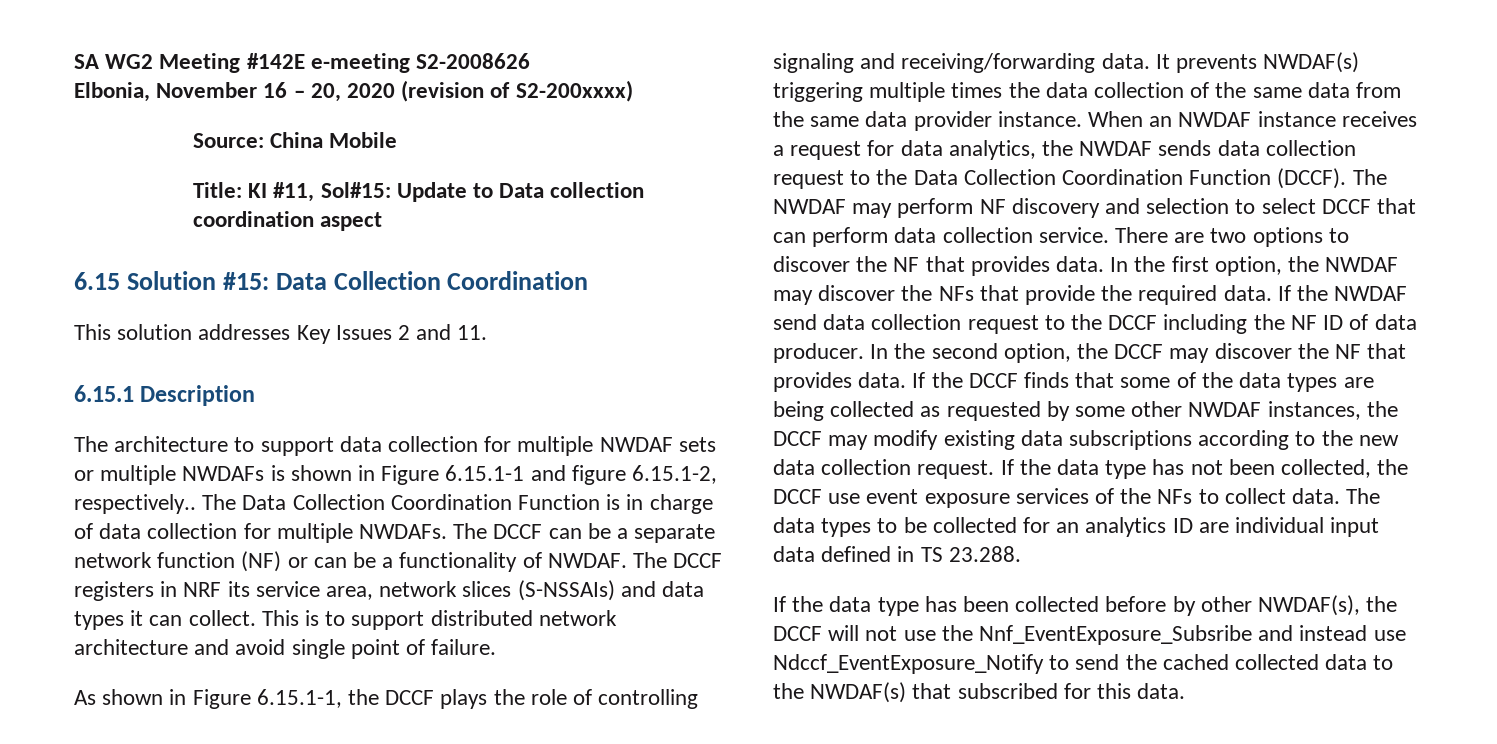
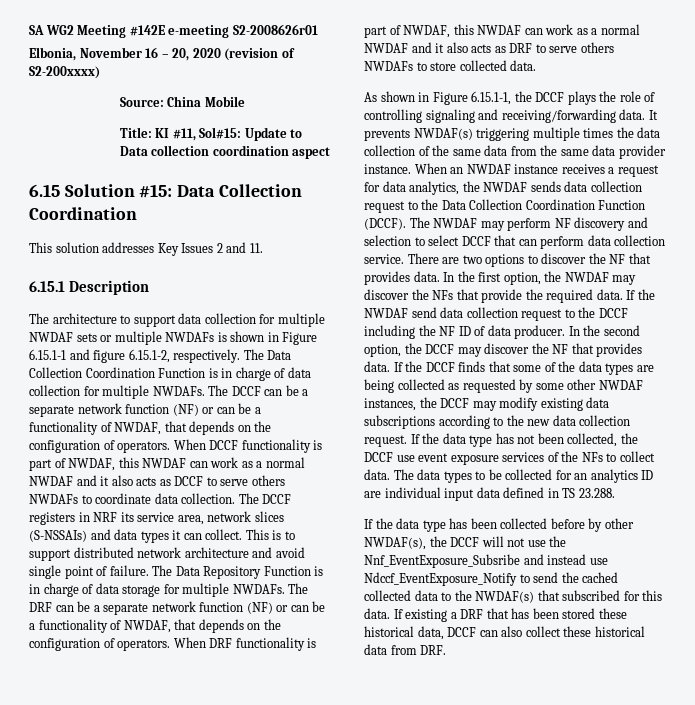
- SA WG2 Meeting #142E e-meeting S2-2008626
+ SA WG2 Meeting #142E e-meeting S2-2008626r01
- The architecture to support data collection for multiple NWDAF sets or multiple NWDAFs is shown in Figure 6.15.1-1 and figure 6.15.1-2, respectively..
+ The architecture to support data collection for multiple NWDAF sets or multiple NWDAFs is shown in Figure 6.15.1-1 and figure 6.15.1-2, respectively.
- The DCCF can be a separate network function (NF) or can be a functionality of NWDAF.
+ The DCCF can be a separate network function (NF) or can be a functionality of NWDAF, that depends on the configuration of operators. When DCCF functionality is part of NWDAF, this NWDAF can work as a normal NWDAF and it also acts as DCCF to serve others NWDAFs to coordinate data collection.
+ The Data Repository Function is in charge of data storage for multiple NWDAFs. The DRF can be a separate network function (NF) or can be a functionality of NWDAF, that depends on the configuration of operators. When DRF functionality is part of NWDAF, this NWDAF can work as a normal NWDAF and it also acts as DRF to serve others NWDAFs to store collected data.
+ If existing a DRF that has been stored these historical data, DCCF can also collect these historical data from DRF.

